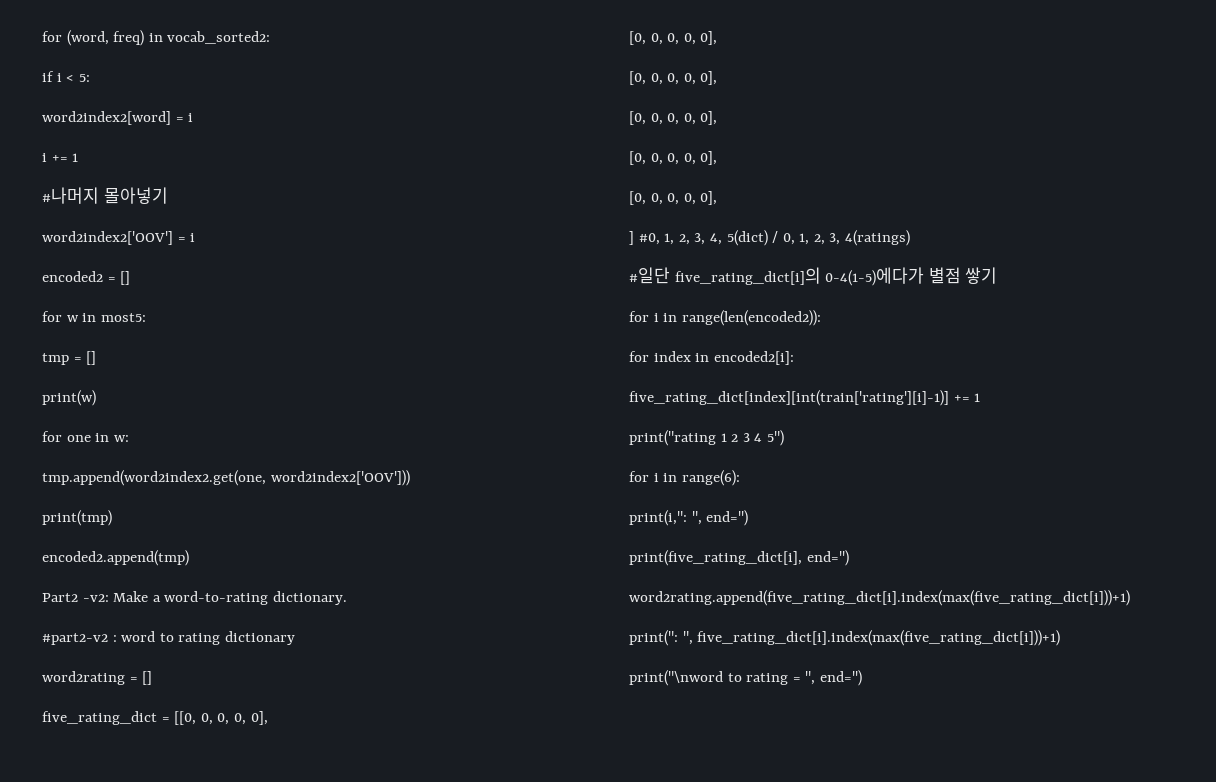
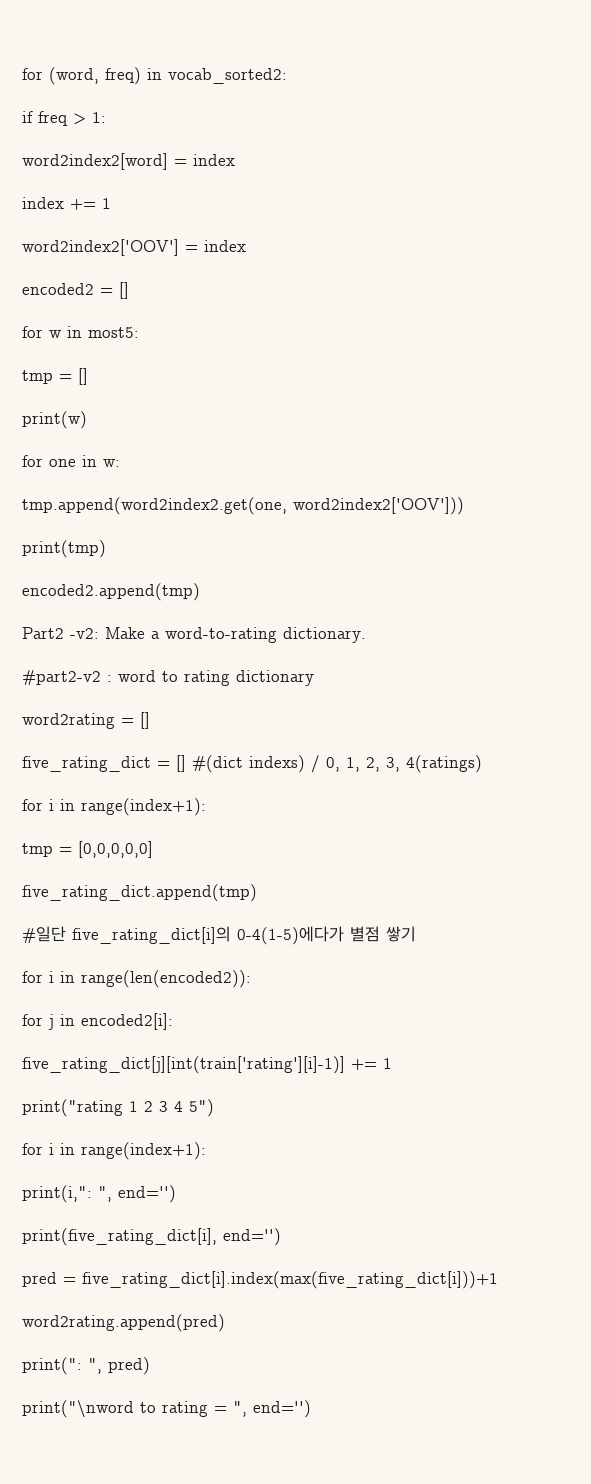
- if i < 5:
+ if freq > 1:
- word2index2[word] = i
- i += 1
- #나머지 몰아넣기
+ word2index2[word] = index
+ index += 1
- word2index2['OOV'] = i
+ word2index2['OOV'] = index
- five_rating_dict = [[0, 0, 0, 0, 0],
- [0, 0, 0, 0, 0],
- [0, 0, 0, 0, 0],
- [0, 0, 0, 0, 0],
- [0, 0, 0, 0, 0],
- [0, 0, 0, 0, 0],
- ] #0, 1, 2, 3, 4, 5(dict) / 0, 1, 2, 3, 4(ratings)
+ five_rating_dict = [] #(dict indexs) / 0, 1, 2, 3, 4(ratings)
+ for i in range(index+1):
+ tmp = [0,0,0,0,0]
+ five_rating_dict.append(tmp)
- for index in encoded2[i]:
+ for j in encoded2[i]:
- five_rating_dict[index][int(train['rating'][i]-1)] += 1
+ five_rating_dict[j][int(train['rating'][i]-1)] += 1
  print("rating 1 2 3 4 5")
- for i in range(6):
+ for i in range(index+1):
- word2rating.append(five_rating_dict[i].index(max(five_rating_dict[i]))+1)
+ pred = five_rating_dict[i].index(max(five_rating_dict[i]))+1
+ word2rating.append(pred)
- print(": ", five_rating_dict[i].index(max(five_rating_dict[i]))+1)
+ print(": ", pred)

